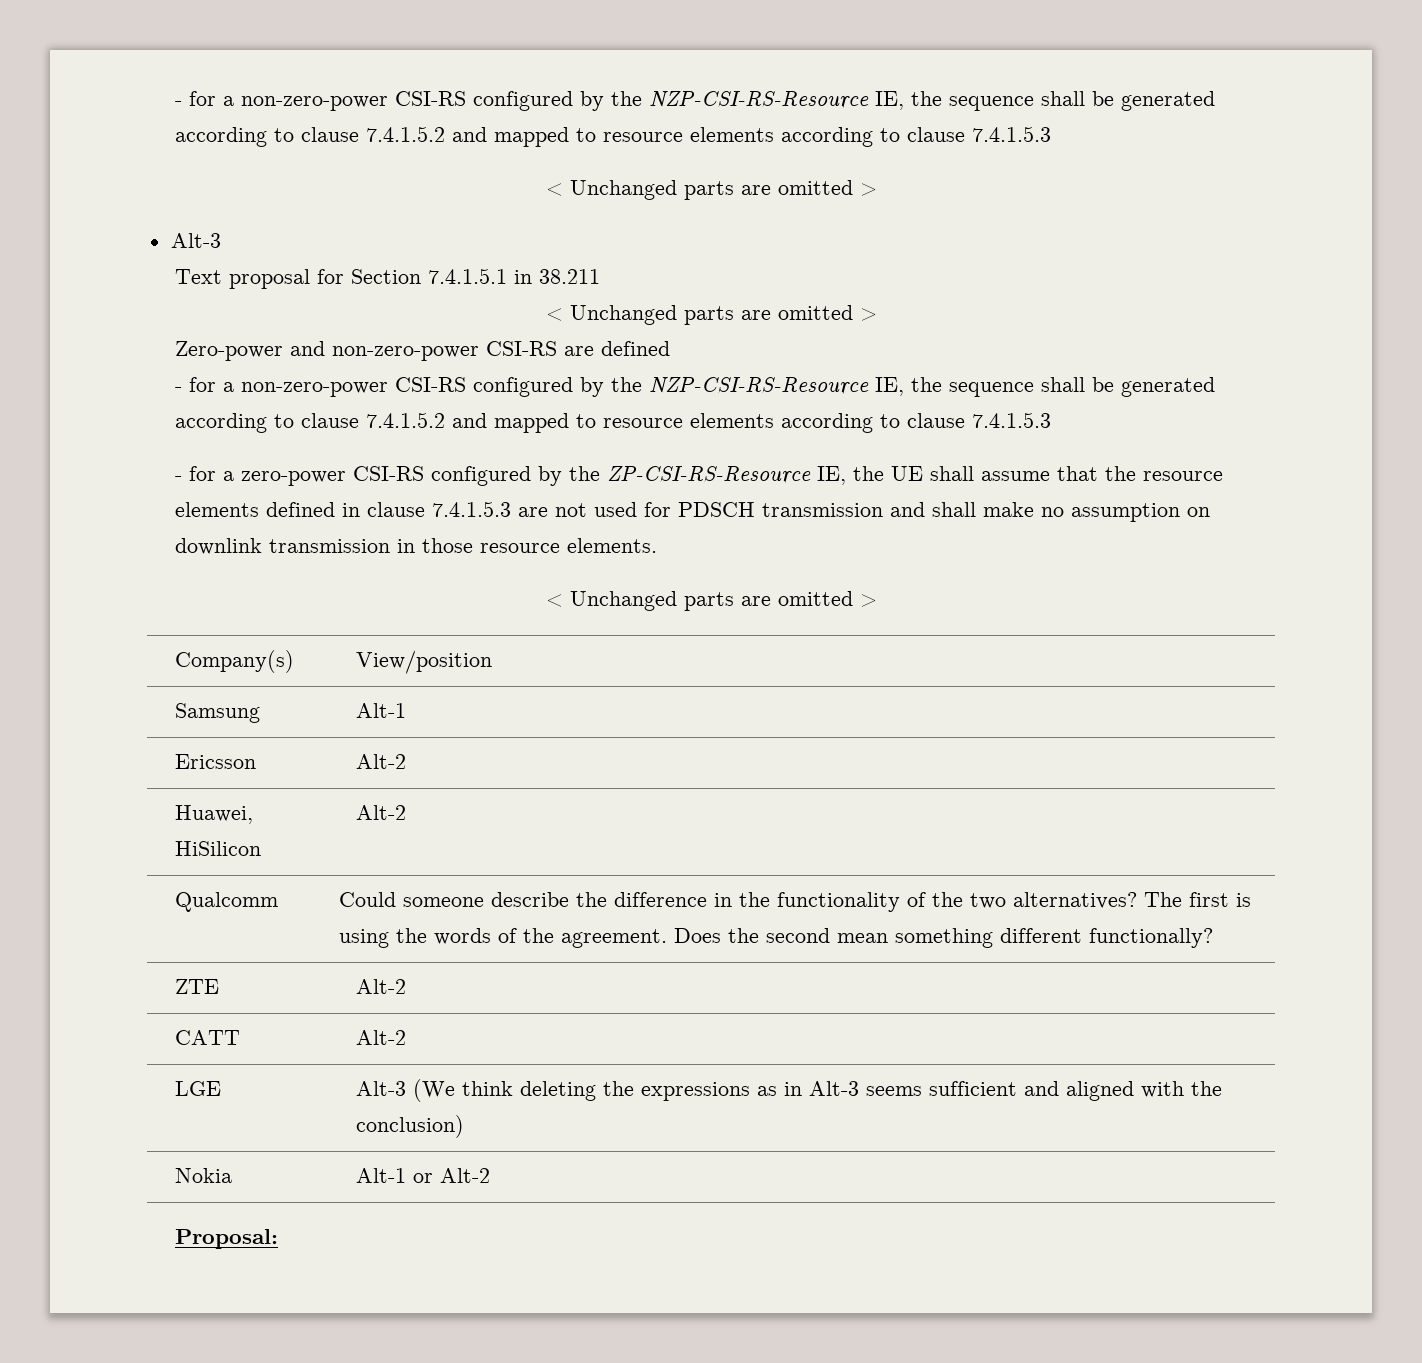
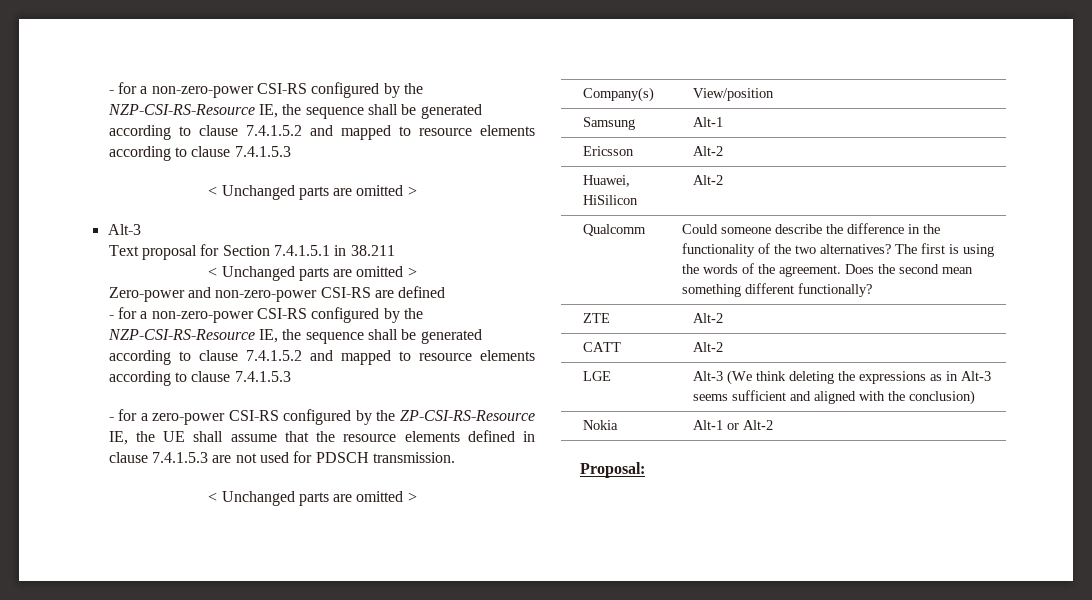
- - for a zero-power CSI-RS configured by the ZP-CSI-RS-Resource IE, the UE shall assume that the resource elements defined in clause 7.4.1.5.3 are not used for PDSCH transmission and shall make no assumption on downlink transmission in those resource elements.
+ - for a zero-power CSI-RS configured by the ZP-CSI-RS-Resource IE, the UE shall assume that the resource elements defined in clause 7.4.1.5.3 are not used for PDSCH transmission.

